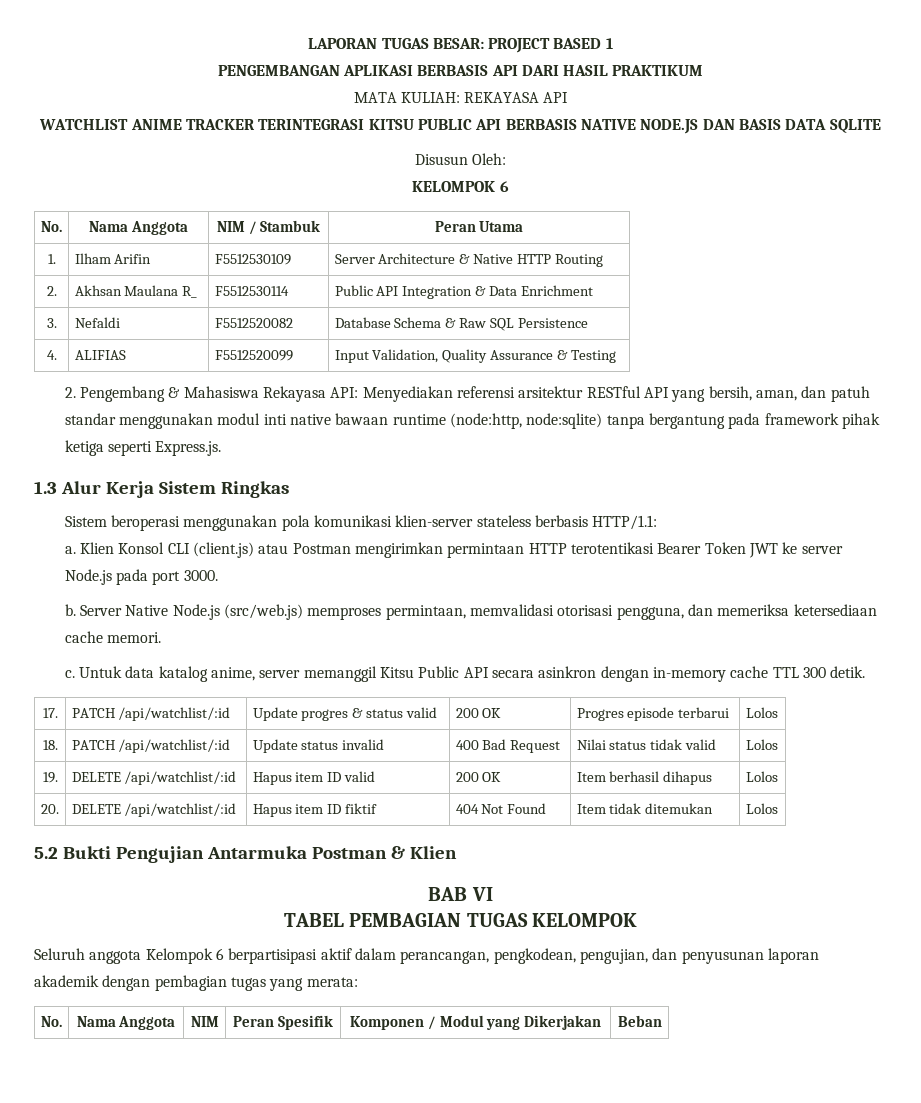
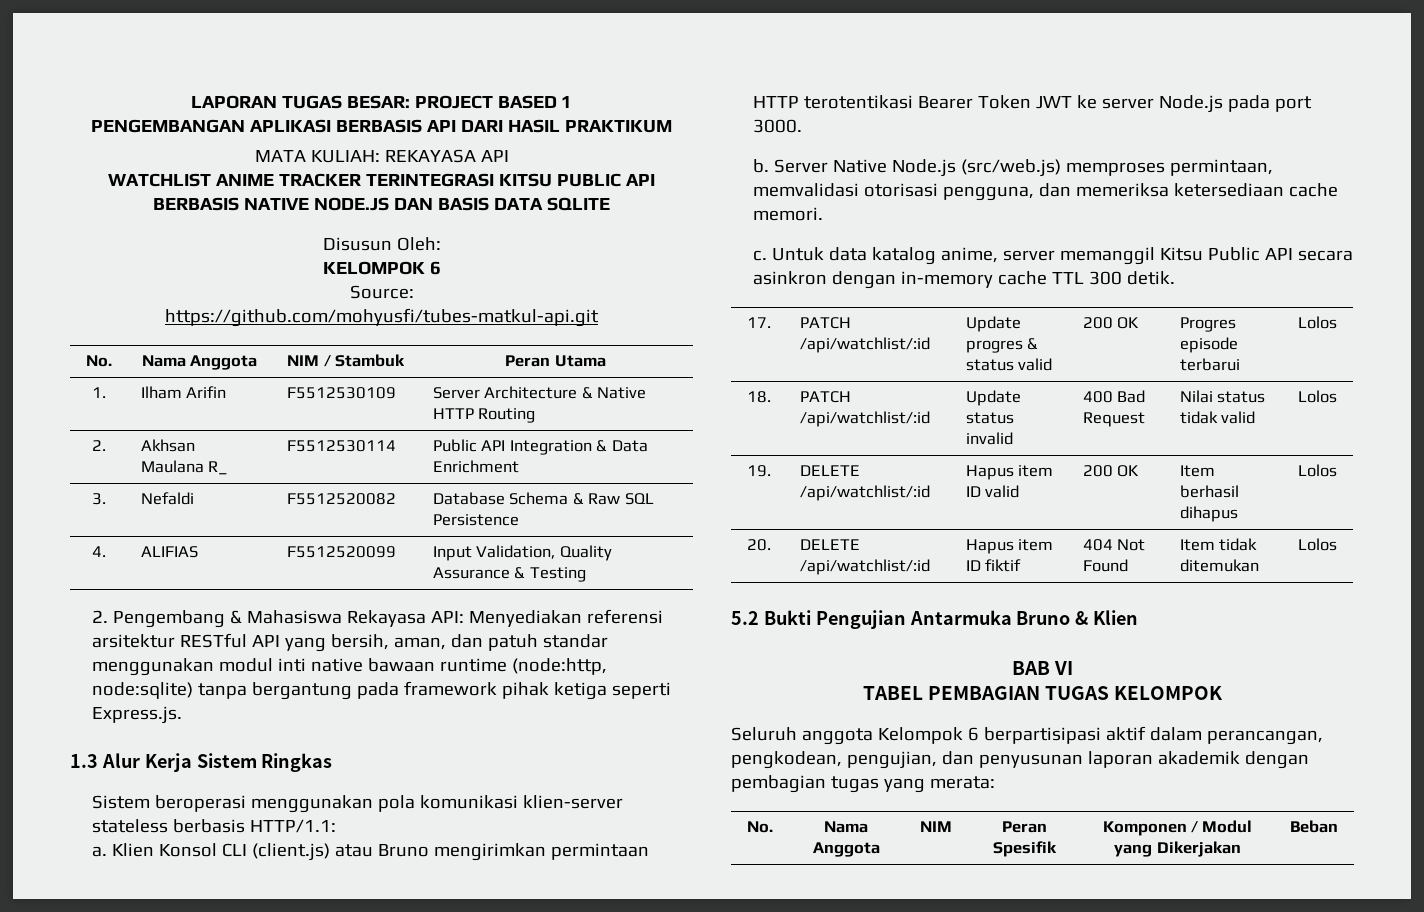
+ Source:
+ https://github.com/mohyusfi/tubes-matkul-api.git
- Klien Konsol CLI (client.js) atau Postman mengirimkan permintaan HTTP terotentikasi Bearer Token JWT ke server Node.js pada port 3000.
+ Klien Konsol CLI (client.js) atau Bruno mengirimkan permintaan HTTP terotentikasi Bearer Token JWT ke server Node.js pada port 3000.
- 5.2 Bukti Pengujian Antarmuka Postman & Klien
+ 5.2 Bukti Pengujian Antarmuka Bruno & Klien

